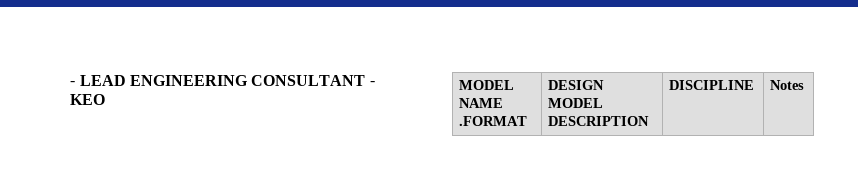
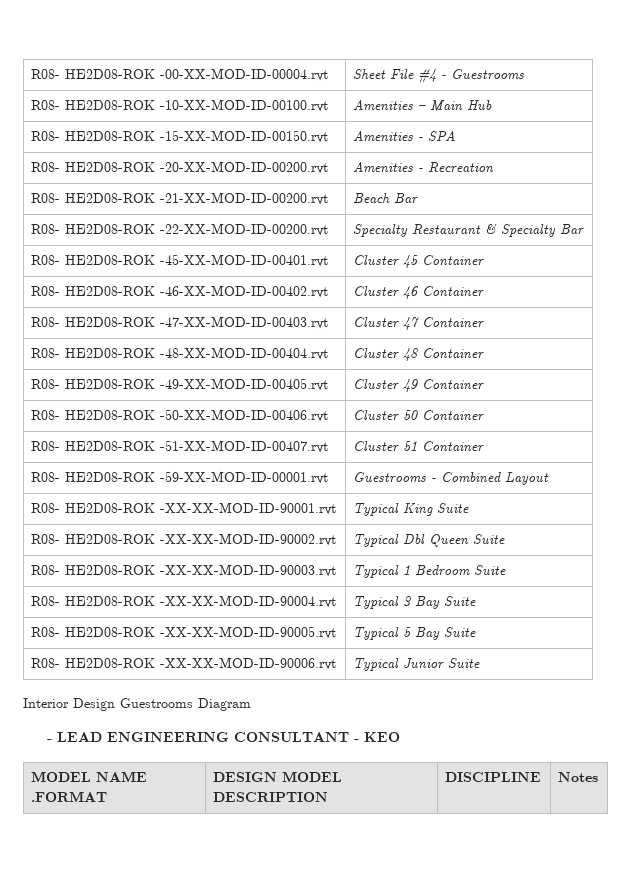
+ R08- HE2D08-ROK -00-XX-MOD-ID-00004.rvt | Sheet File #4 - Guestrooms
+ R08- HE2D08-ROK -10-XX-MOD-ID-00100.rvt | Amenities – Main Hub
+ R08- HE2D08-ROK -15-XX-MOD-ID-00150.rvt | Amenities - SPA
+ R08- HE2D08-ROK -20-XX-MOD-ID-00200.rvt | Amenities - Recreation
+ R08- HE2D08-ROK -21-XX-MOD-ID-00200.rvt | Beach Bar
+ R08- HE2D08-ROK -22-XX-MOD-ID-00200.rvt | Specialty Restaurant & Specialty Bar
+ R08- HE2D08-ROK -45-XX-MOD-ID-00401.rvt | Cluster 45 Container
+ R08- HE2D08-ROK -46-XX-MOD-ID-00402.rvt | Cluster 46 Container
+ R08- HE2D08-ROK -47-XX-MOD-ID-00403.rvt | Cluster 47 Container
+ R08- HE2D08-ROK -48-XX-MOD-ID-00404.rvt | Cluster 48 Container
+ R08- HE2D08-ROK -49-XX-MOD-ID-00405.rvt | Cluster 49 Container
+ R08- HE2D08-ROK -50-XX-MOD-ID-00406.rvt | Cluster 50 Container
+ R08- HE2D08-ROK -51-XX-MOD-ID-00407.rvt | Cluster 51 Container
+ R08- HE2D08-ROK -59-XX-MOD-ID-00001.rvt | Guestrooms - Combined Layout
+ R08- HE2D08-ROK -XX-XX-MOD-ID-90001.rvt | Typical King Suite
+ R08- HE2D08-ROK -XX-XX-MOD-ID-90002.rvt | Typical Dbl Queen Suite
+ R08- HE2D08-ROK -XX-XX-MOD-ID-90003.rvt | Typical 1 Bedroom Suite
+ R08- HE2D08-ROK -XX-XX-MOD-ID-90004.rvt | Typical 3 Bay Suite
+ R08- HE2D08-ROK -XX-XX-MOD-ID-90005.rvt | Typical 5 Bay Suite
+ R08- HE2D08-ROK -XX-XX-MOD-ID-90006.rvt | Typical Junior Suite
+ Interior Design Guestrooms Diagram

